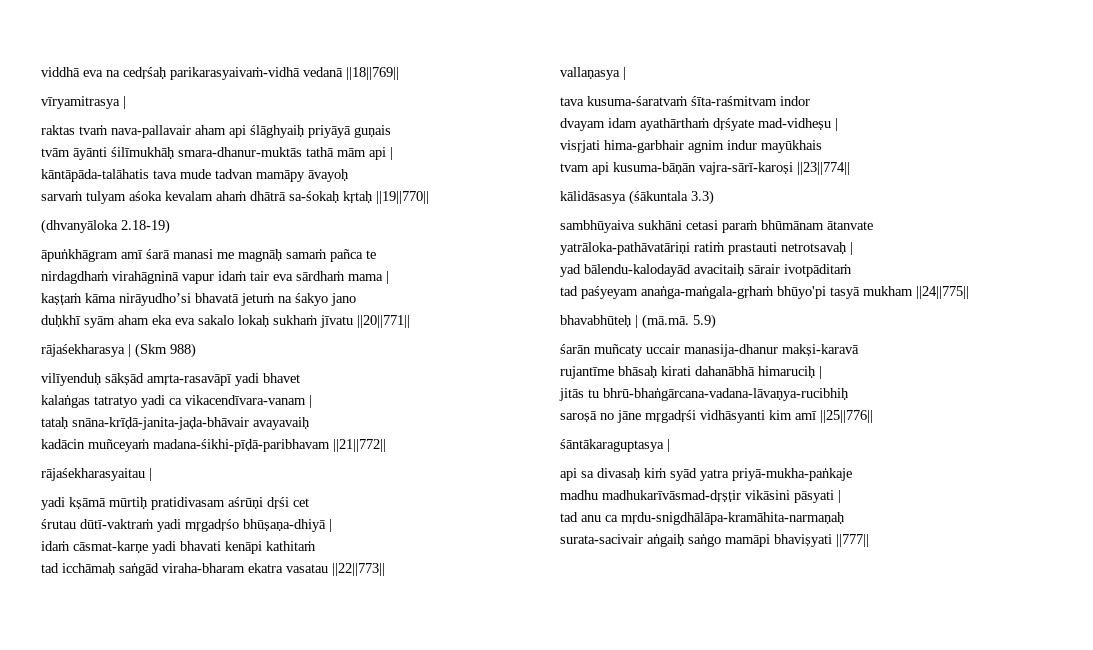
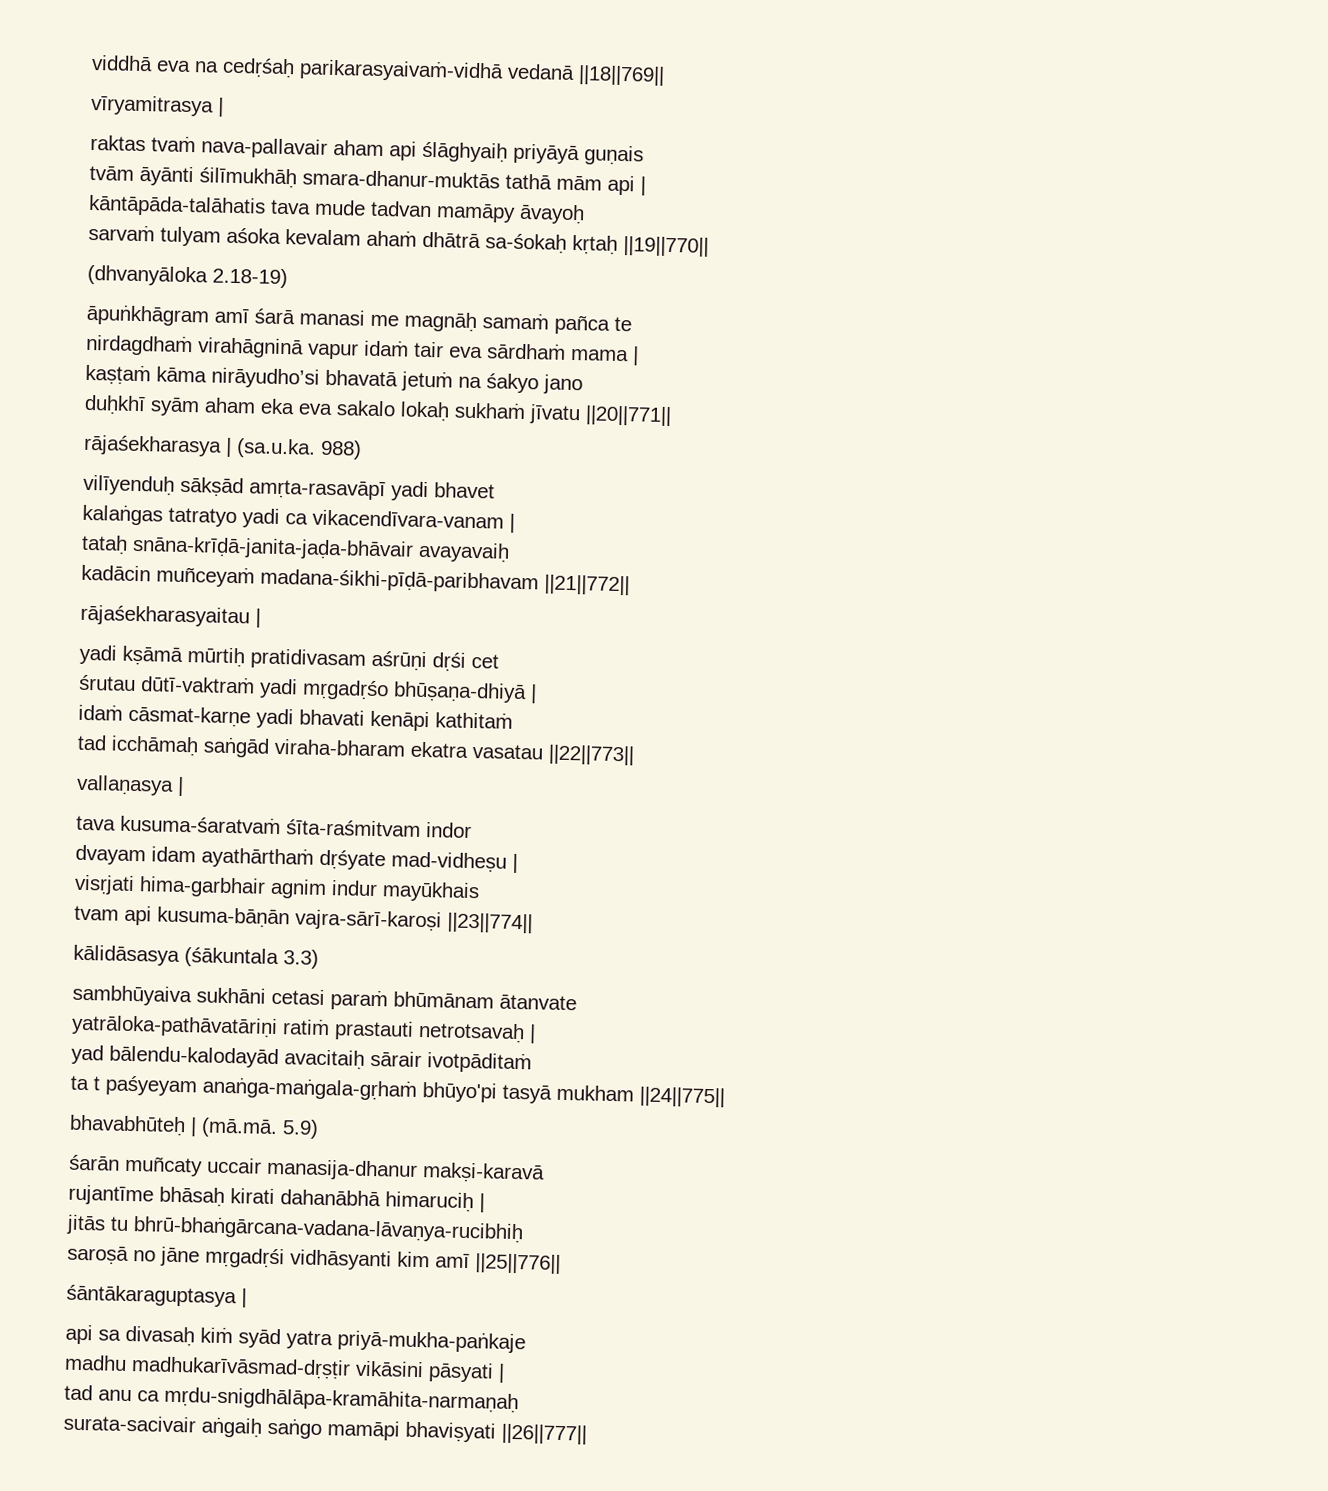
- rājaśekharasya | (Skm 988)
+ rājaśekharasya | (sa.u.ka. 988)
- tad paśyeyam anaṅga-maṅgala-gṛhaṁ bhūyo'pi tasyā mukham ||24||775||
+ ta t paśyeyam anaṅga-maṅgala-gṛhaṁ bhūyo'pi tasyā mukham ||24||775||
- surata-sacivair aṅgaiḥ saṅgo mamāpi bhaviṣyati ||777||
+ surata-sacivair aṅgaiḥ saṅgo mamāpi bhaviṣyati ||26||777||

